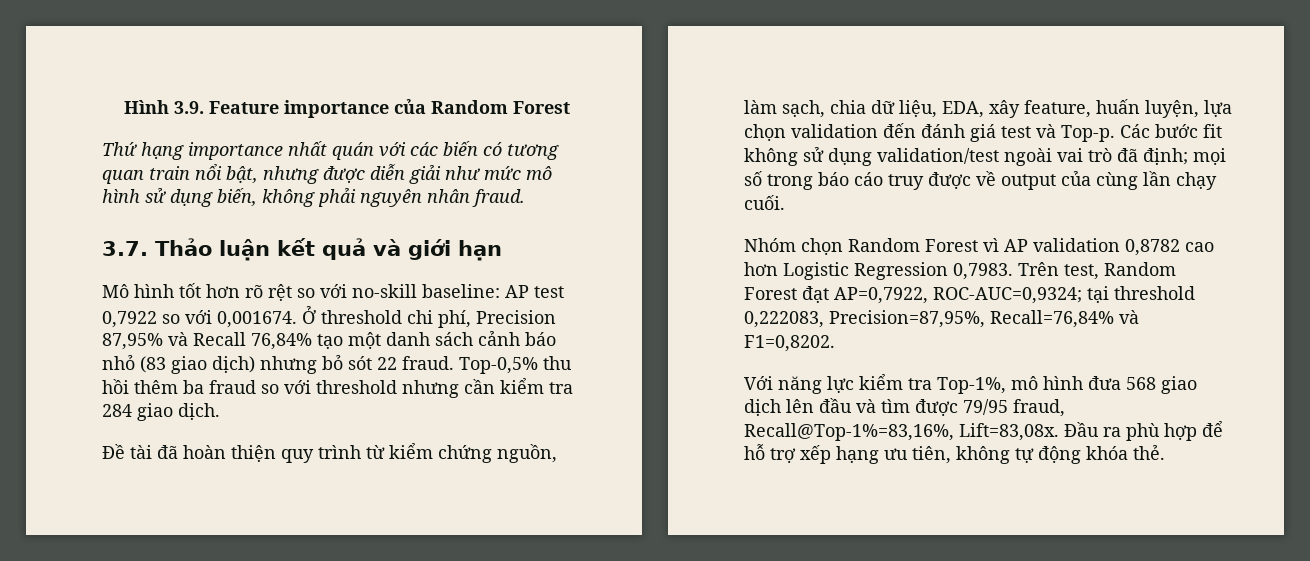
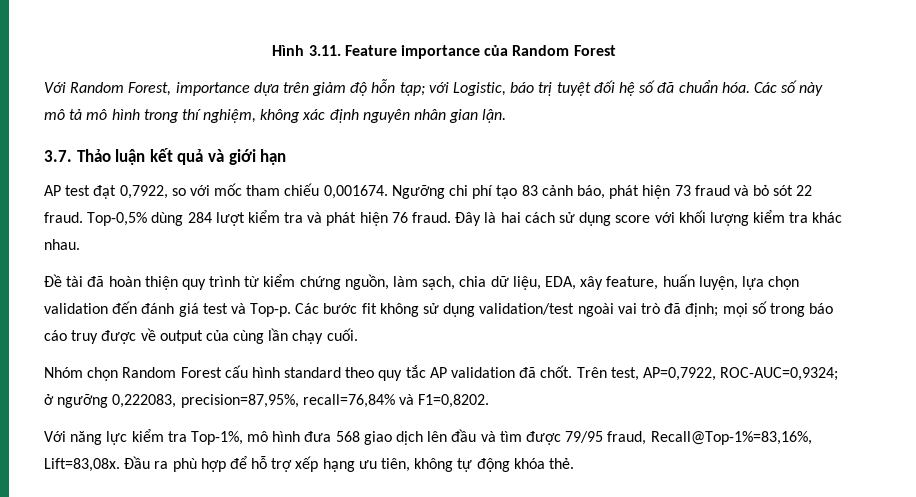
- Hình 3.9. Feature importance của Random Forest
+ Hình 3.11. Feature importance của Random Forest
- Thứ hạng importance nhất quán với các biến có tương quan train nổi bật, nhưng được diễn giải như mức mô hình sử dụng biến, không phải nguyên nhân fraud.
+ Với Random Forest, importance dựa trên giảm độ hỗn tạp; với Logistic, báo trị tuyệt đối hệ số đã chuẩn hóa. Các số này mô tả mô hình trong thí nghiệm, không xác định nguyên nhân gian lận.
- Mô hình tốt hơn rõ rệt so với no-skill baseline: AP test 0,7922 so với 0,001674. Ở threshold chi phí, Precision 87,95% và Recall 76,84% tạo một danh sách cảnh báo nhỏ (83 giao dịch) nhưng bỏ sót 22 fraud.
+ AP test đạt 0,7922, so với mốc tham chiếu 0,001674. Ngưỡng chi phí tạo 83 cảnh báo, phát hiện 73 fraud và bỏ sót 22 fraud.
- Top-0,5% thu hồi thêm ba fraud so với threshold nhưng cần kiểm tra 284 giao dịch.
+ Top-0,5% dùng 284 lượt kiểm tra và phát hiện 76 fraud. Đây là hai cách sử dụng score với khối lượng kiểm tra khác nhau.
- Nhóm chọn Random Forest vì AP validation 0,8782 cao hơn Logistic Regression 0,7983. Trên test, Random Forest đạt AP=0,7922, ROC-AUC=0,9324; tại threshold 0,222083, Precision=87,95%, Recall=76,84% và F1=0,8202.
+ Nhóm chọn Random Forest cấu hình standard theo quy tắc AP validation đã chốt. Trên test, AP=0,7922, ROC-AUC=0,9324; ở ngưỡng 0,222083, precision=87,95%, recall=76,84% và F1=0,8202.

